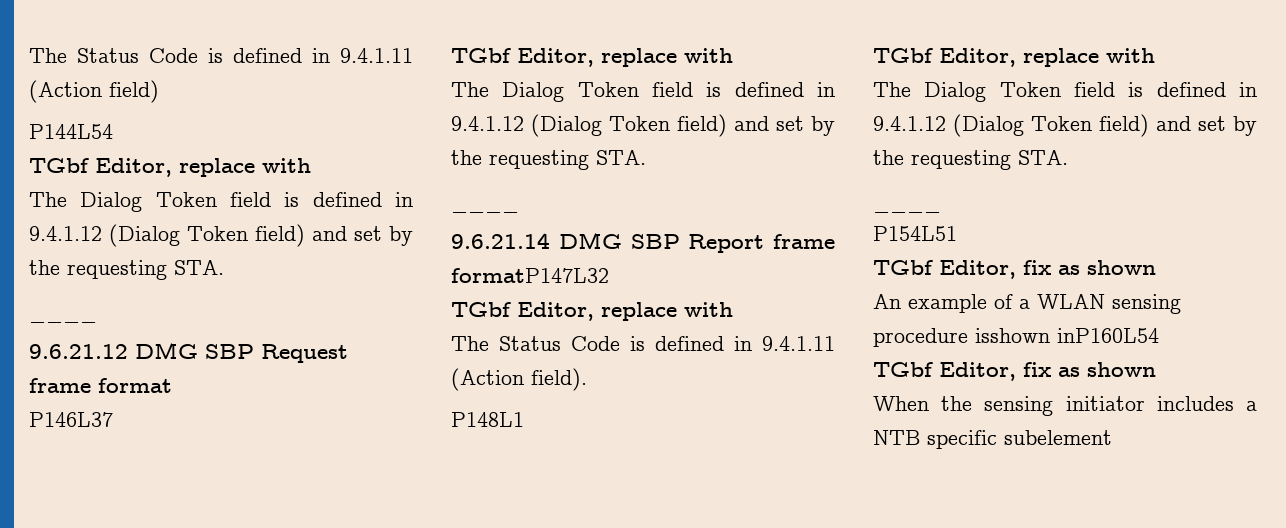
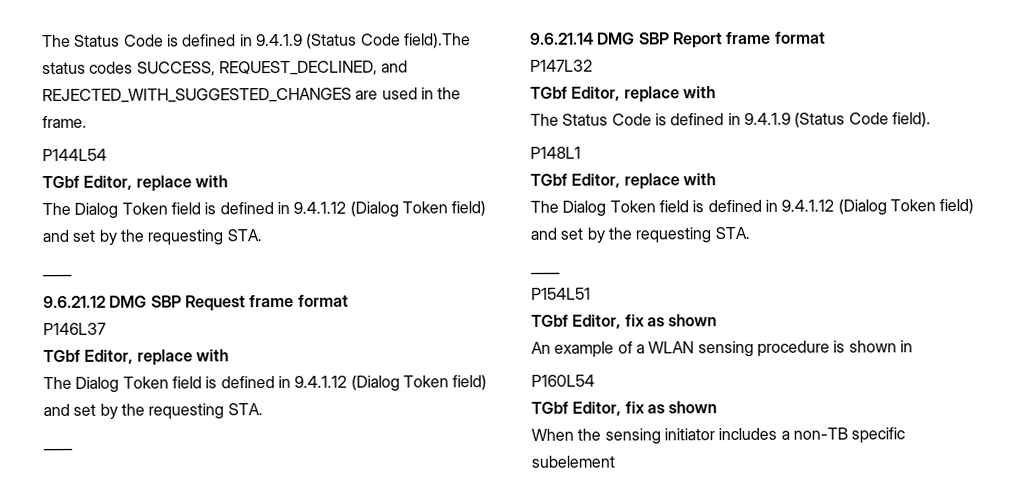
- The Status Code is defined in 9.4.1.11 (Action field)
+ The Status Code is defined in 9.4.1.9 (Status Code field).The status codes SUCCESS, REQUEST_DECLINED, and REJECTED_WITH_SUGGESTED_CHANGES are used in the frame.
- 9.6.21.14 DMG SBP Report frame formatP147L32
+ 9.6.21.14 DMG SBP Report frame format
+ P147L32
- The Status Code is defined in 9.4.1.11 (Action field).
+ The Status Code is defined in 9.4.1.9 (Status Code field).
- An example of a WLAN sensing procedure isshown inP160L54
+ An example of a WLAN sensing procedure is shown in
+ P160L54
- When the sensing initiator includes a NTB specific subelement
+ When the sensing initiator includes a non-TB specific subelement

